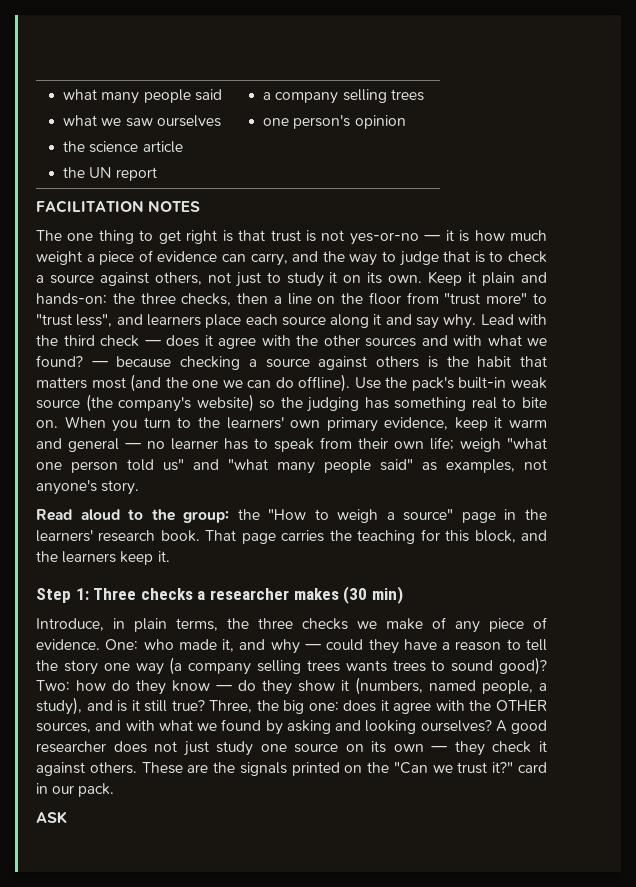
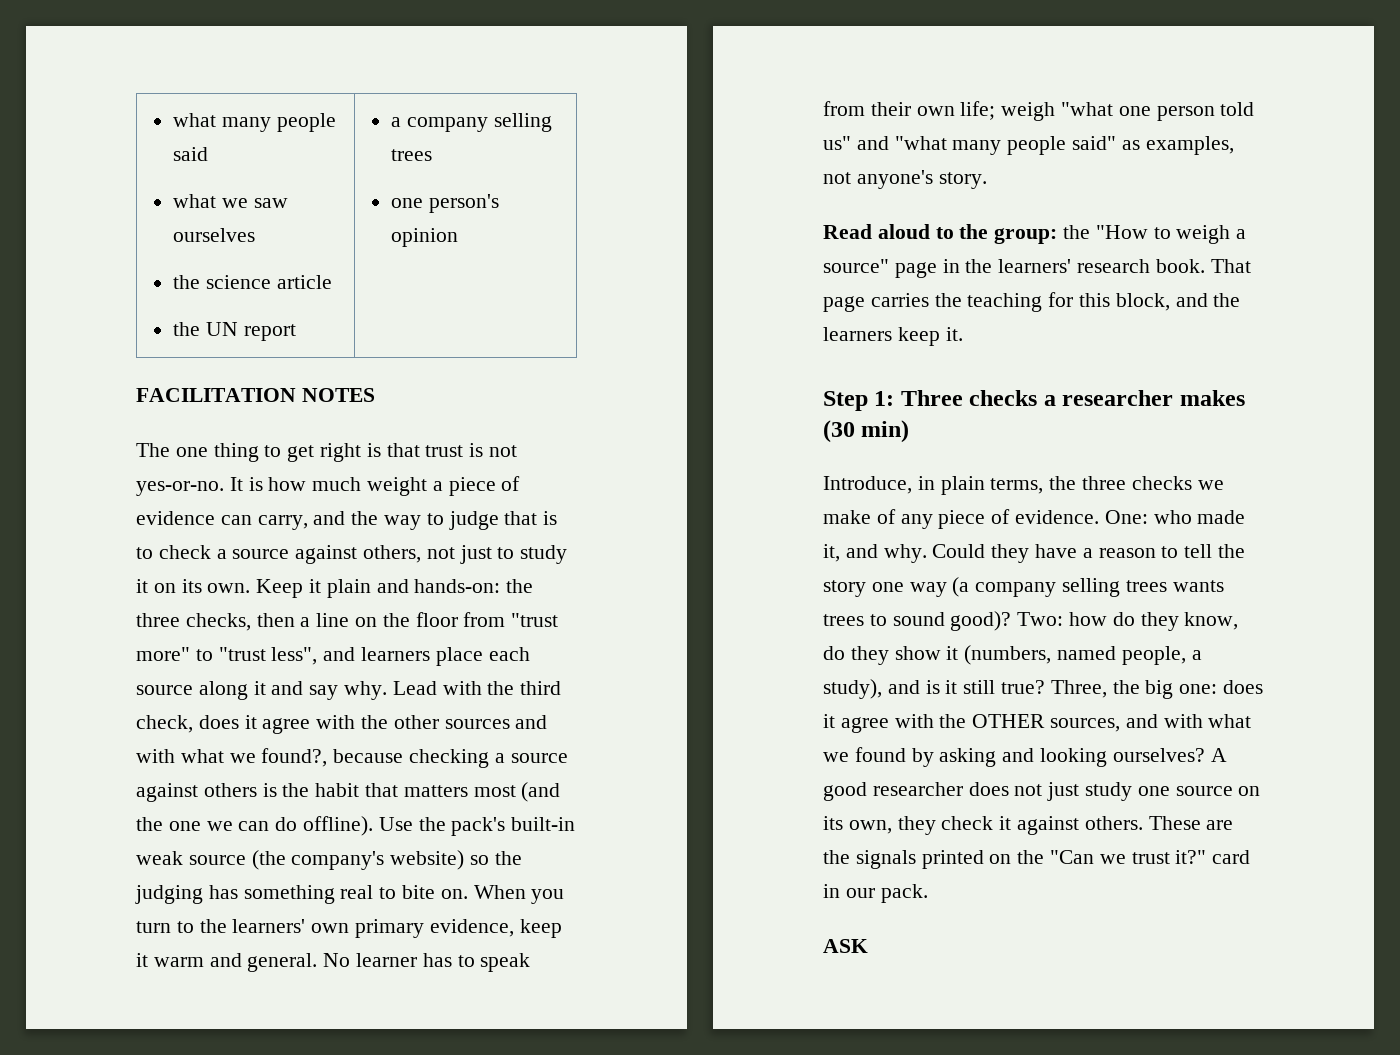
- The one thing to get right is that trust is not yes-or-no — it is how much weight a piece of evidence can carry, and the way to judge that is to check a source against others, not just to study it on its own.
+ The one thing to get right is that trust is not yes-or-no. It is how much weight a piece of evidence can carry, and the way to judge that is to check a source against others, not just to study it on its own.
- Lead with the third check — does it agree with the other sources and with what we found? — because checking a source against others is the habit that matters most (and the one we can do offline).
+ Lead with the third check, does it agree with the other sources and with what we found?, because checking a source against others is the habit that matters most (and the one we can do offline).
- When you turn to the learners' own primary evidence, keep it warm and general — no learner has to speak from their own life; weigh "what one person told us" and "what many people said" as examples, not anyone's story.
+ When you turn to the learners' own primary evidence, keep it warm and general. No learner has to speak from their own life; weigh "what one person told us" and "what many people said" as examples, not anyone's story.
- One: who made it, and why — could they have a reason to tell the story one way (a company selling trees wants trees to sound good)?
+ One: who made it, and why. Could they have a reason to tell the story one way (a company selling trees wants trees to sound good)?
- Two: how do they know — do they show it (numbers, named people, a study), and is it still true?
+ Two: how do they know, do they show it (numbers, named people, a study), and is it still true?
- A good researcher does not just study one source on its own — they check it against others.
+ A good researcher does not just study one source on its own, they check it against others.

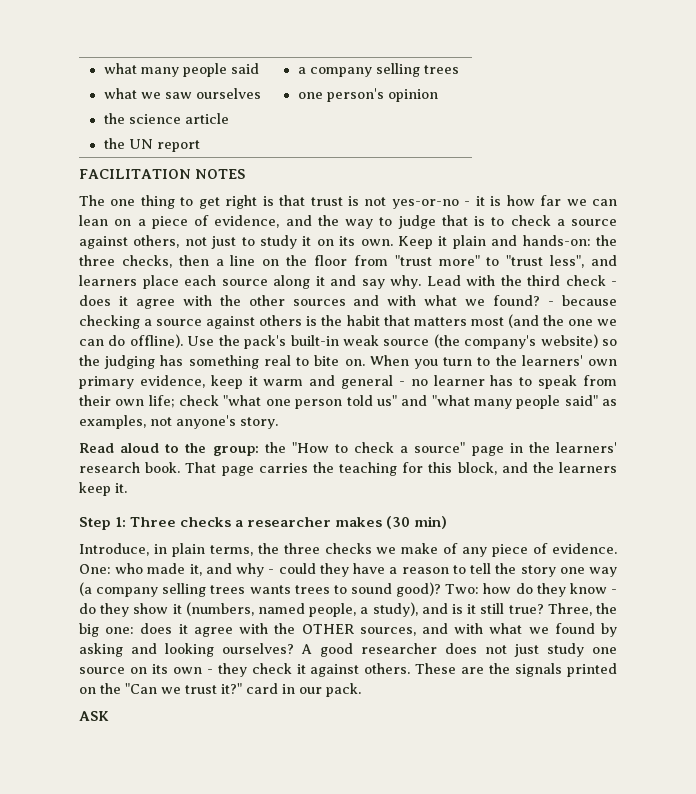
- The one thing to get right is that trust is not yes-or-no. It is how much weight a piece of evidence can carry, and the way to judge that is to check a source against others, not just to study it on its own.
+ The one thing to get right is that trust is not yes-or-no - it is how far we can lean on a piece of evidence, and the way to judge that is to check a source against others, not just to study it on its own.
- Lead with the third check, does it agree with the other sources and with what we found?, because checking a source against others is the habit that matters most (and the one we can do offline).
+ Lead with the third check - does it agree with the other sources and with what we found? - because checking a source against others is the habit that matters most (and the one we can do offline).
- When you turn to the learners' own primary evidence, keep it warm and general. No learner has to speak from their own life; weigh "what one person told us" and "what many people said" as examples, not anyone's story.
+ When you turn to the learners' own primary evidence, keep it warm and general - no learner has to speak from their own life; check "what one person told us" and "what many people said" as examples, not anyone's story.
- Read aloud to the group: the "How to weigh a source" page in the learners' research book.
+ Read aloud to the group: the "How to check a source" page in the learners' research book.
- One: who made it, and why. Could they have a reason to tell the story one way (a company selling trees wants trees to sound good)?
+ One: who made it, and why - could they have a reason to tell the story one way (a company selling trees wants trees to sound good)?
- Two: how do they know, do they show it (numbers, named people, a study), and is it still true?
+ Two: how do they know - do they show it (numbers, named people, a study), and is it still true?
- A good researcher does not just study one source on its own, they check it against others.
+ A good researcher does not just study one source on its own - they check it against others.

